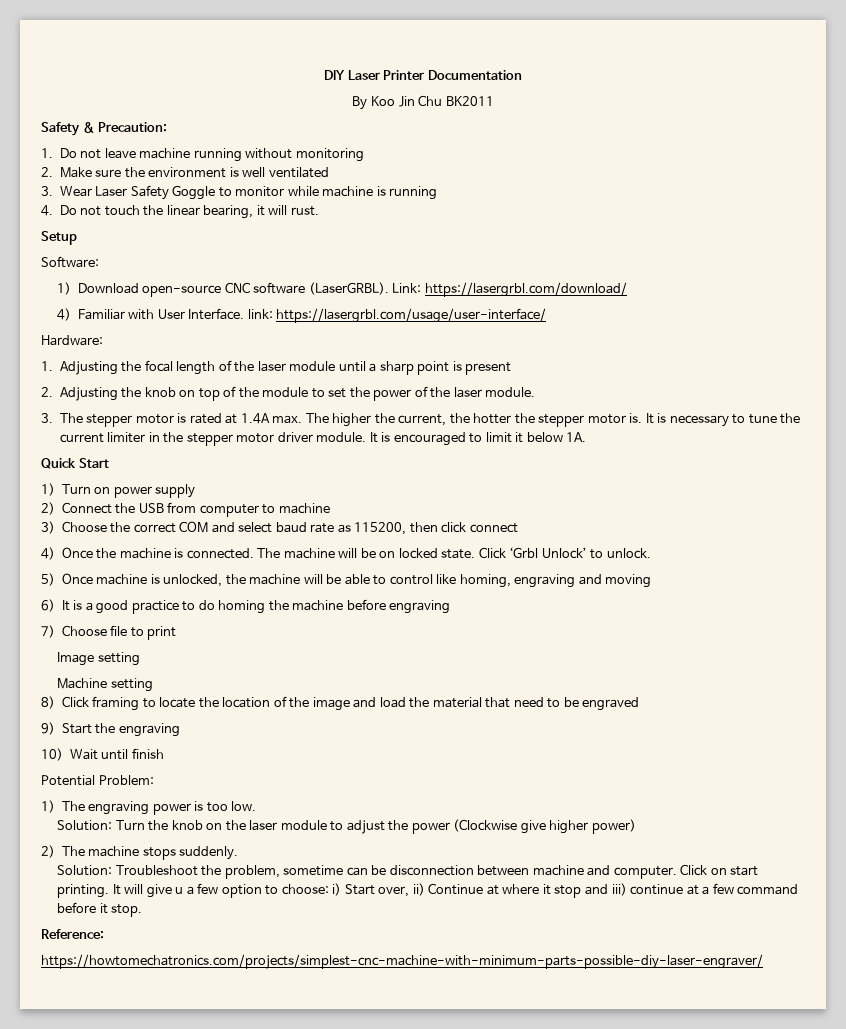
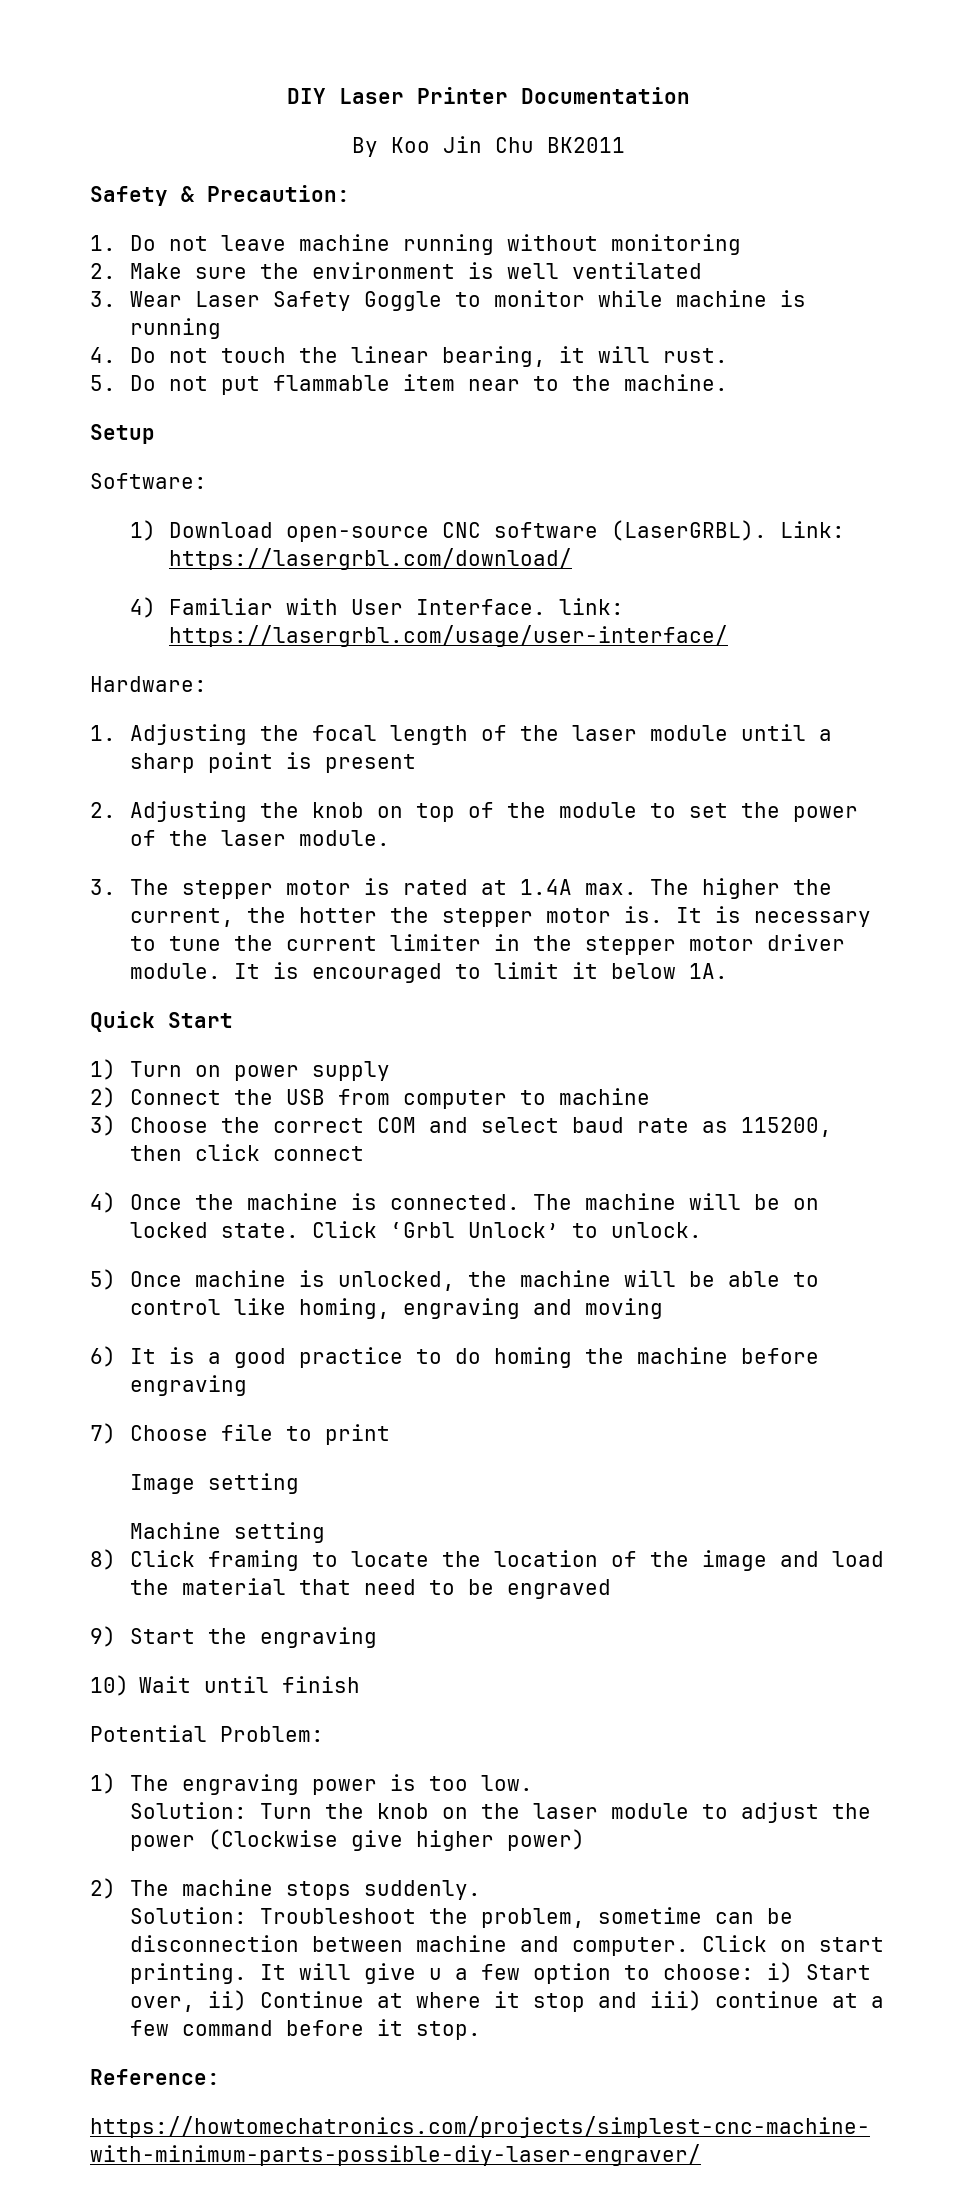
+ 5. Do not put flammable item near to the machine.

